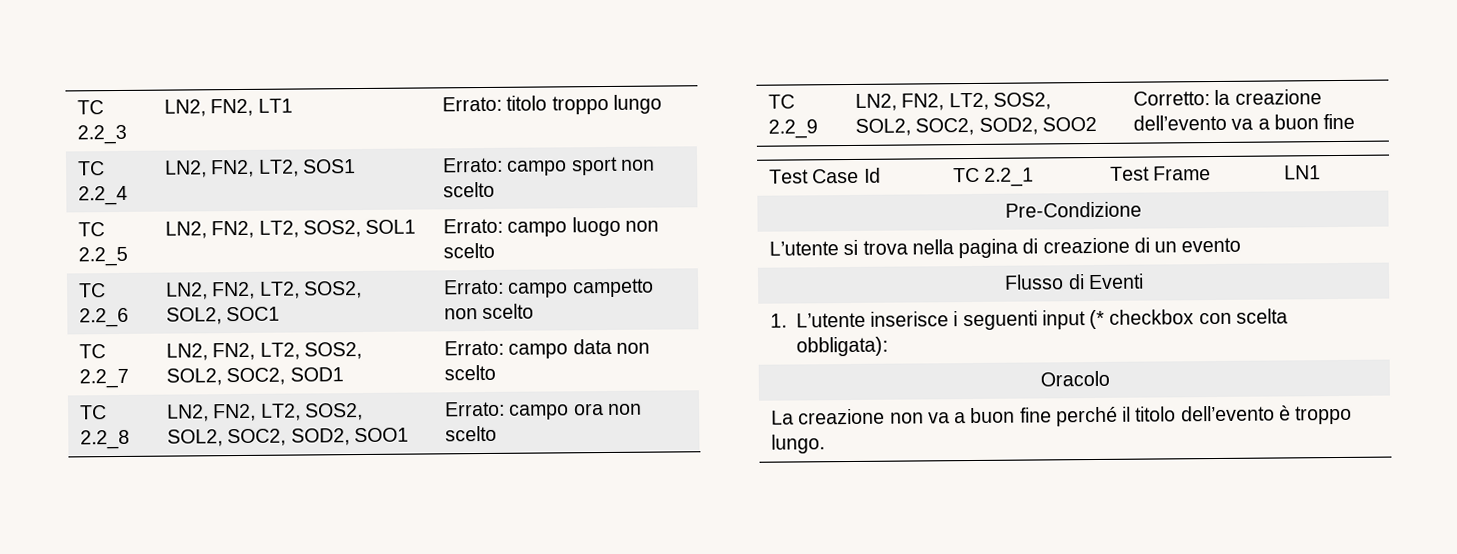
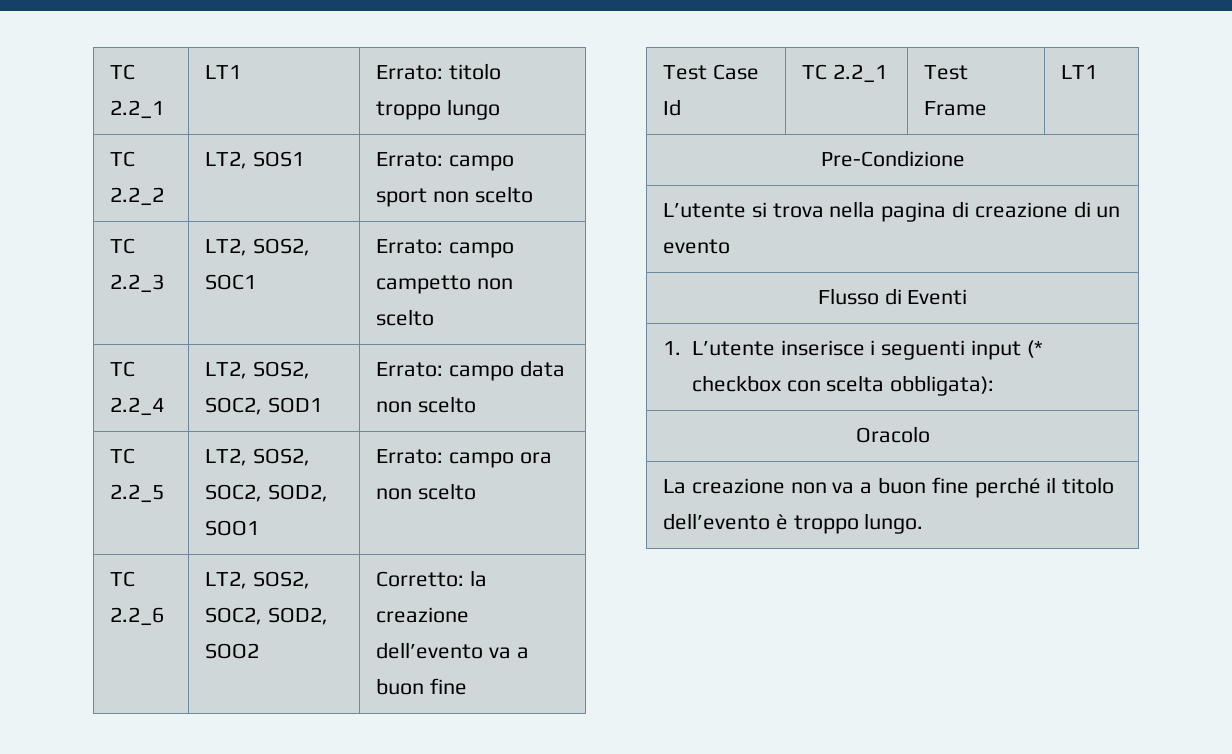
- TC 2.2_3 | LN2, FN2, LT1 | Errato: titolo troppo lungo
+ TC 2.2_1 | LT1 | Errato: titolo troppo lungo
- TC 2.2_4 | LN2, FN2, LT2, SOS1 | Errato: campo sport non scelto
+ TC 2.2_2 | LT2, SOS1 | Errato: campo sport non scelto
- TC 2.2_5 | LN2, FN2, LT2, SOS2, SOL1 | Errato: campo luogo non scelto
- TC 2.2_6 | LN2, FN2, LT2, SOS2, SOL2, SOC1 | Errato: campo campetto non scelto
+ TC 2.2_3 | LT2, SOS2, SOC1 | Errato: campo campetto non scelto
- TC 2.2_7 | LN2, FN2, LT2, SOS2, SOL2, SOC2, SOD1 | Errato: campo data non scelto
+ TC 2.2_4 | LT2, SOS2, SOC2, SOD1 | Errato: campo data non scelto
- TC 2.2_8 | LN2, FN2, LT2, SOS2, SOL2, SOC2, SOD2, SOO1 | Errato: campo ora non scelto
+ TC 2.2_5 | LT2, SOS2, SOC2, SOD2, SOO1 | Errato: campo ora non scelto
- TC 2.2_9 | LN2, FN2, LT2, SOS2, SOL2, SOC2, SOD2, SOO2 | Corretto: la creazione dell’evento va a buon fine
+ TC 2.2_6 | LT2, SOS2, SOC2, SOD2, SOO2 | Corretto: la creazione dell’evento va a buon fine
- Test Case Id | TC 2.2_1 | Test Frame | LN1
+ Test Case Id | TC 2.2_1 | Test Frame | LT1

